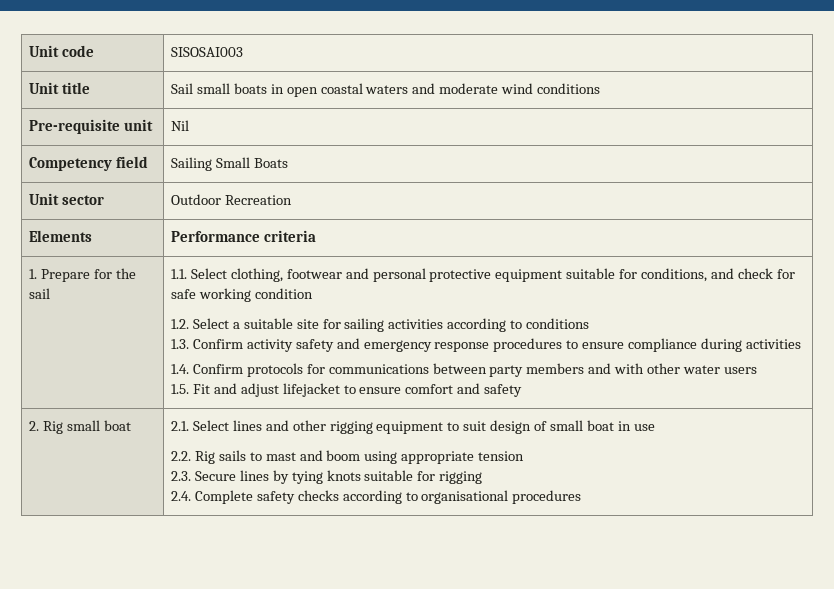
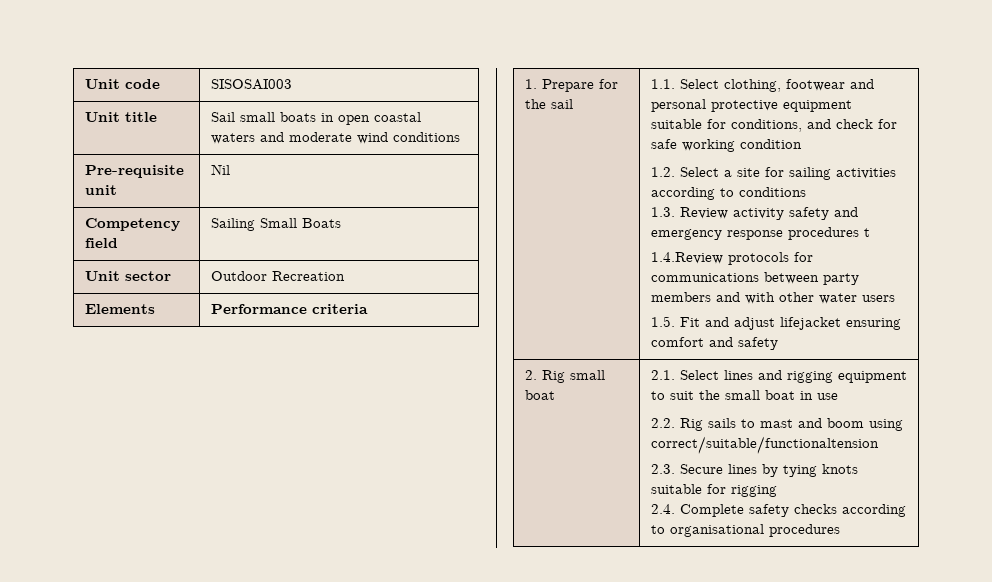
- 1.2. Select a suitable site for sailing activities according to conditions
+ 1.2. Select a site for sailing activities according to conditions
- 1.3. Confirm activity safety and emergency response procedures to ensure compliance during activities
- 1.4. Confirm protocols for communications between party members and with other water users
+ 1.3. Review activity safety and emergency response procedures t
+ 1.4.Review protocols for communications between party members and with other water users
- 1.5. Fit and adjust lifejacket to ensure comfort and safety
+ 1.5. Fit and adjust lifejacket ensuring comfort and safety
- 2.1. Select lines and other rigging equipment to suit design of small boat in use
+ 2.1. Select lines and rigging equipment to suit the small boat in use
- 2.2. Rig sails to mast and boom using appropriate tension
+ 2.2. Rig sails to mast and boom using correct/suitable/functionaltension

